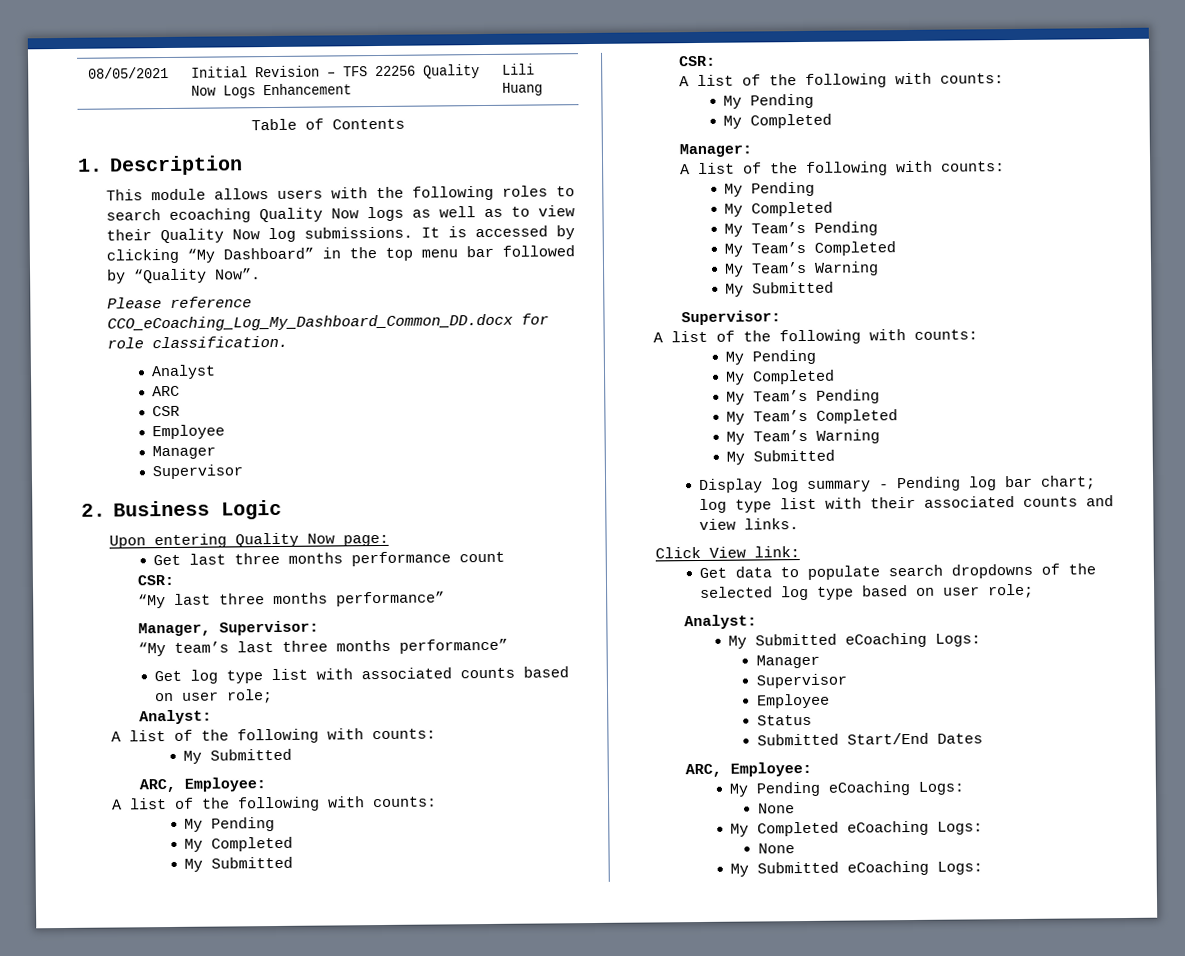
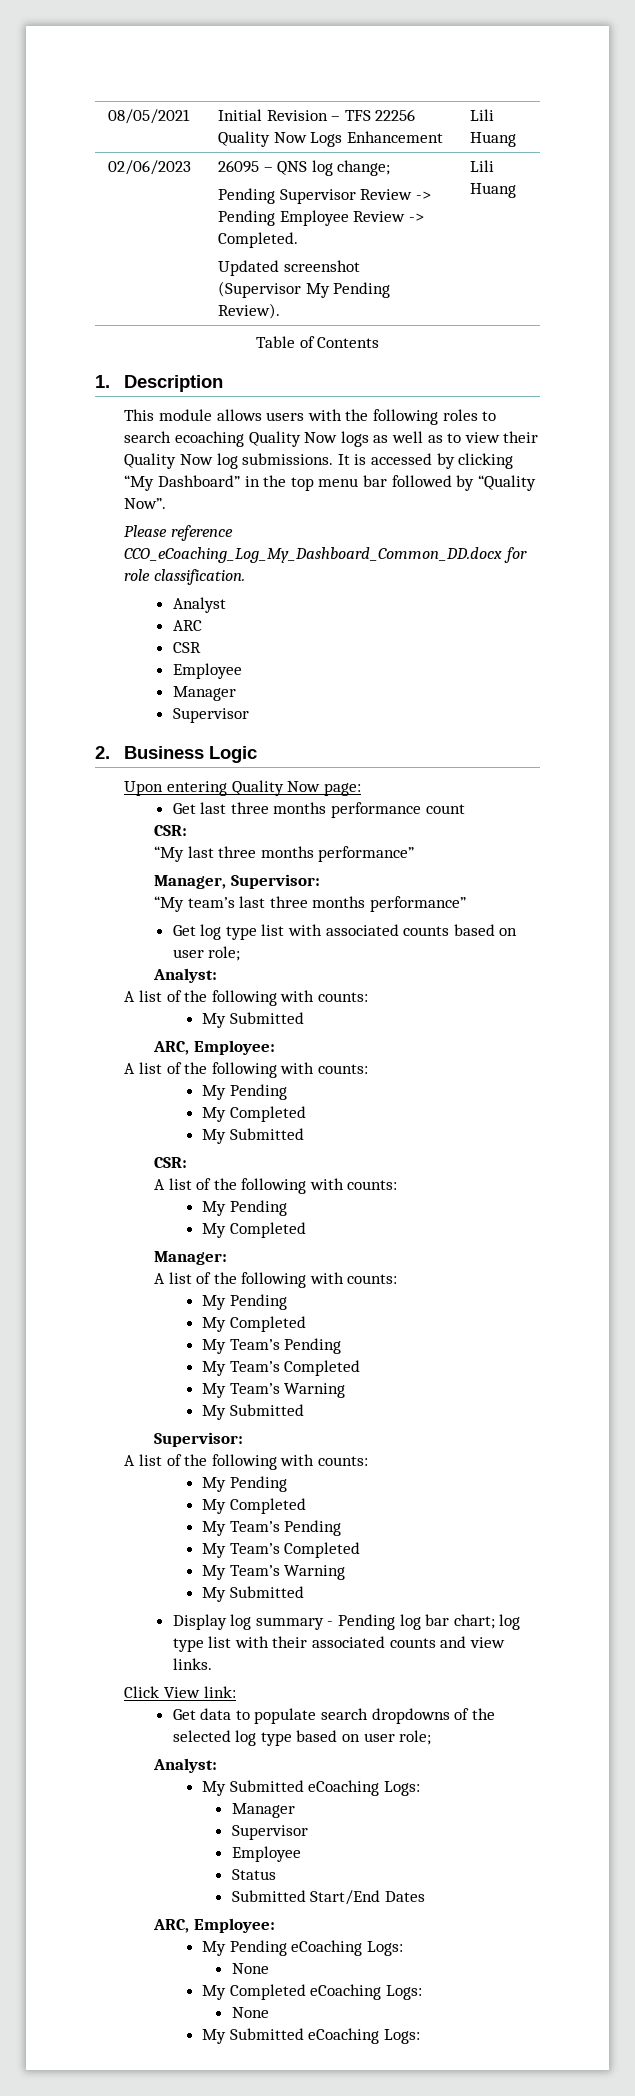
+ 02/06/2023 | 26095 – QNS log change;
+ Pending Supervisor Review -> Pending Employee Review -> Completed.
+ Updated screenshot (Supervisor My Pending Review). | Lili Huang

